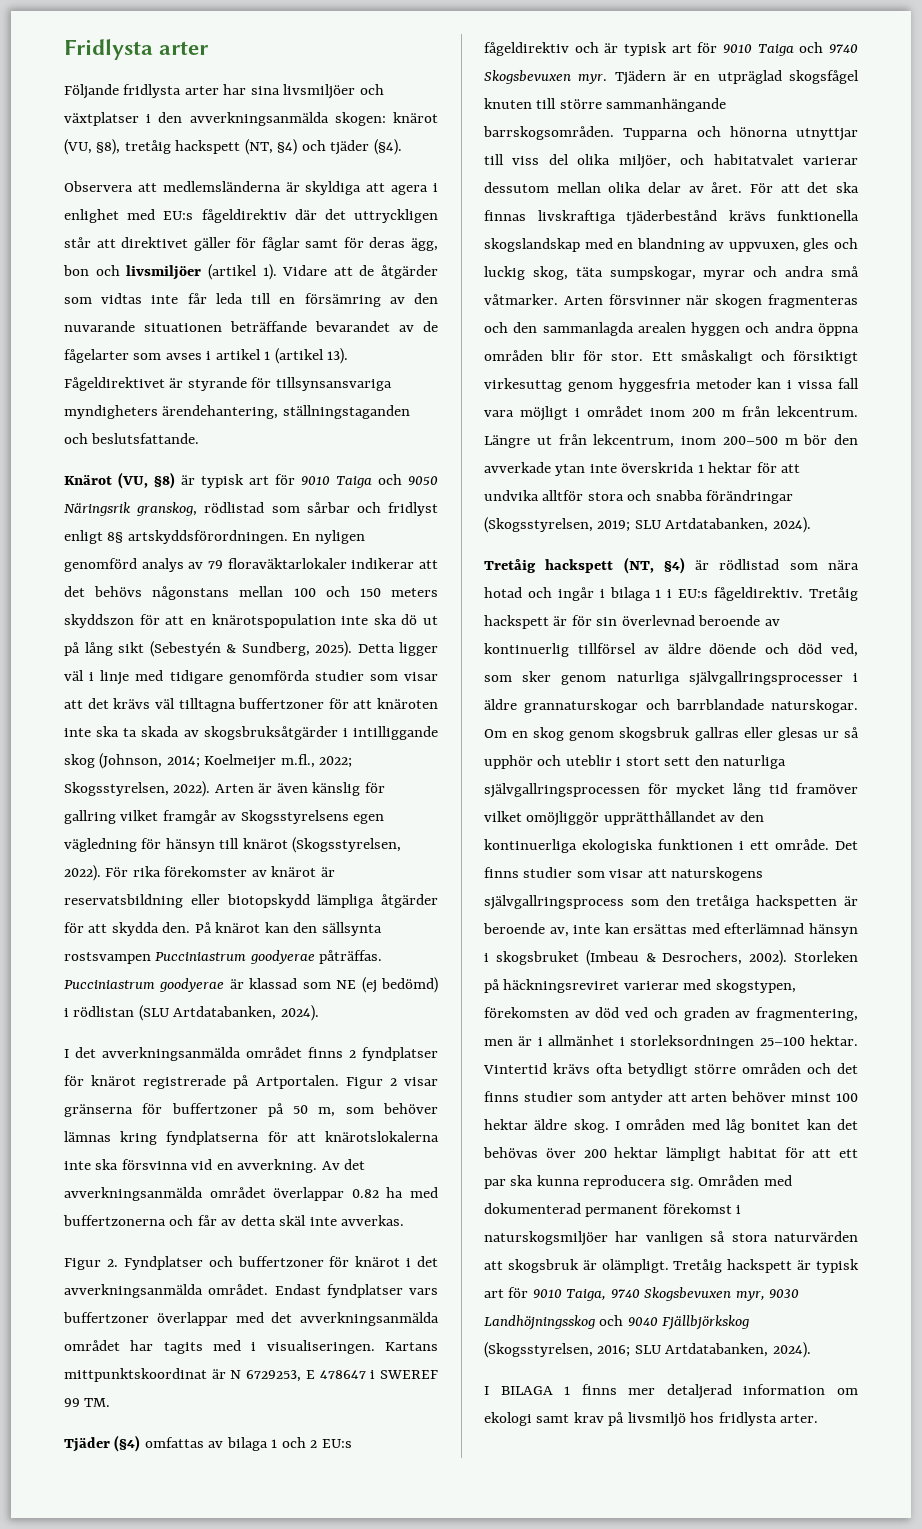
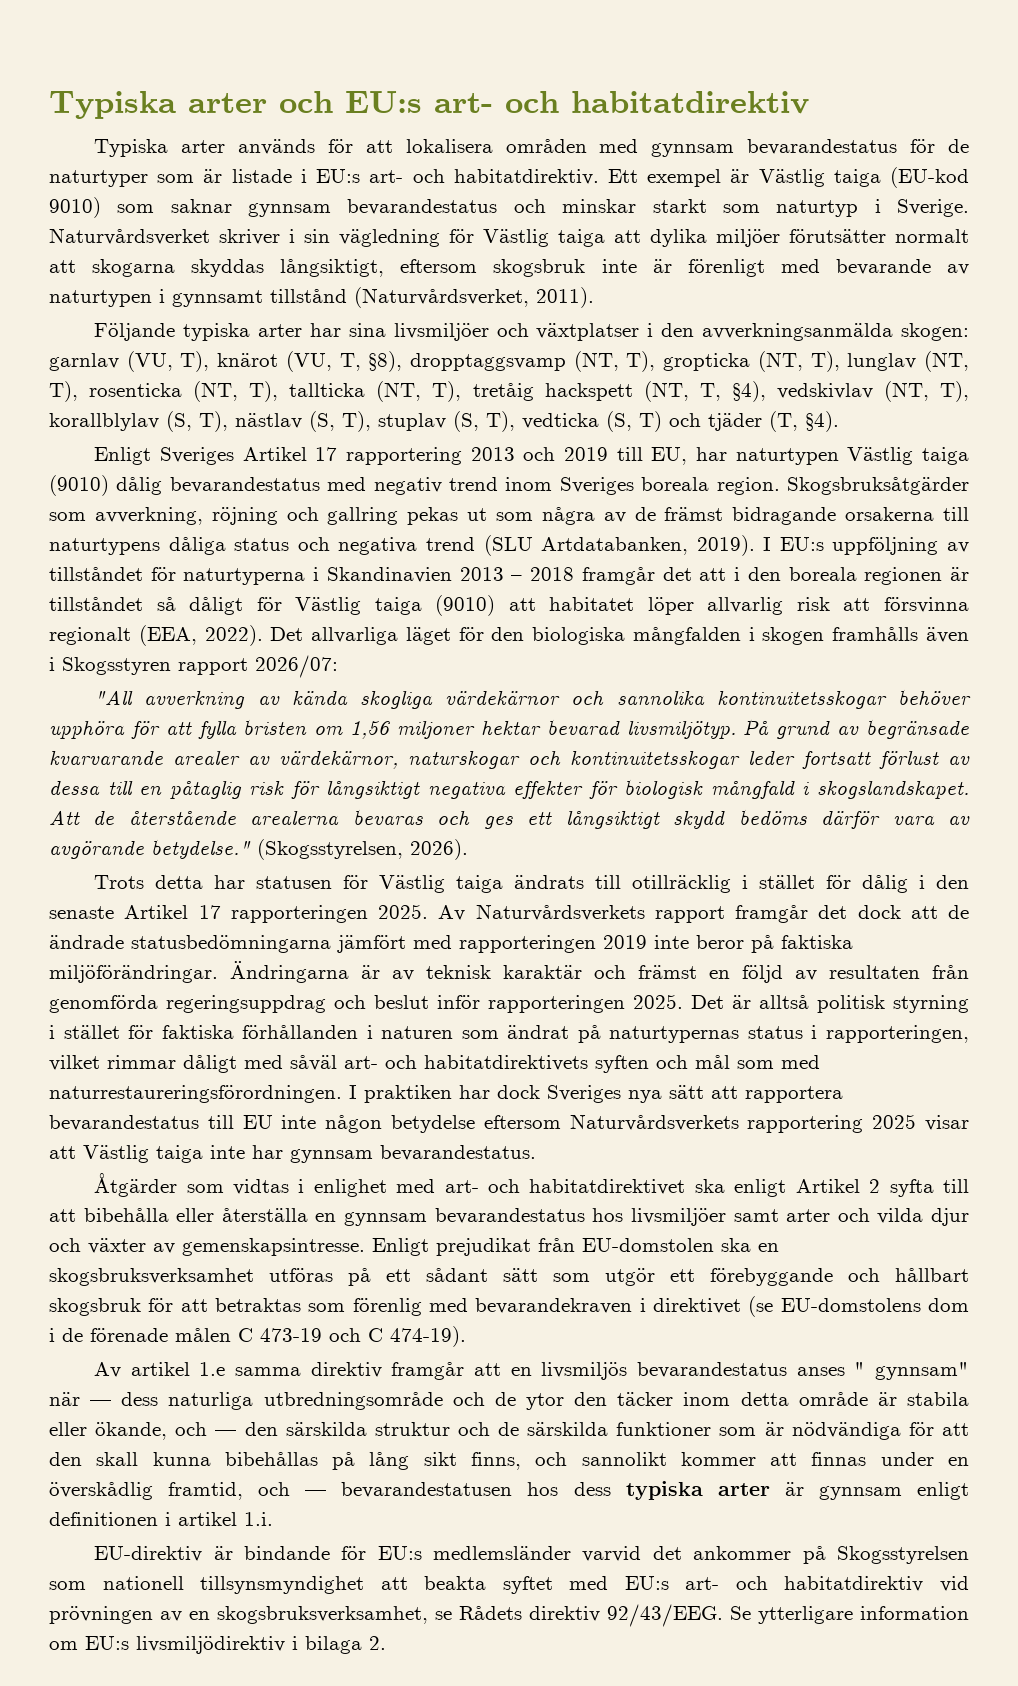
- Fridlysta arter
+ Typiska arter och EU:s art- och habitatdirektiv
+ Typiska arter används för att lokalisera områden med gynnsam bevarandestatus för de naturtyper som är listade i EU:s art- och habitatdirektiv. Ett exempel är Västlig taiga (EU-kod 9010) som saknar gynnsam bevarandestatus och minskar starkt som naturtyp i Sverige. Naturvårdsverket skriver i sin vägledning för Västlig taiga att dylika miljöer förutsätter normalt att skogarna skyddas långsiktigt, eftersom skogsbruk inte är förenligt med bevarande av naturtypen i gynnsamt tillstånd (Naturvårdsverket, 2011).
- Följande fridlysta arter har sina livsmiljöer och växtplatser i den avverkningsanmälda skogen: knärot (VU, §8), tretåig hackspett (NT, §4) och tjäder (§4).
- Observera att medlemsländerna är skyldiga att agera i enlighet med EU:s fågeldirektiv där det uttryckligen står att direktivet gäller för fåglar samt för deras ägg, bon och livsmiljöer (artikel 1). Vidare att de åtgärder som vidtas inte får leda till en försämring av den nuvarande situationen beträffande bevarandet av de fågelarter som avses i artikel 1 (artikel 13). Fågeldirektivet är styrande för tillsynsansvariga myndigheters ärendehantering, ställningstaganden och beslutsfattande.
- Knärot (VU, §8) är typisk art för 9010 Taiga och 9050 Näringsrik granskog, rödlistad som sårbar och fridlyst enligt 8§ artskyddsförordningen. En nyligen genomförd analys av 79 floraväktarlokaler indikerar att det behövs någonstans mellan 100 och 150 meters skyddszon för att en knärotspopulation inte ska dö ut på lång sikt (Sebestyén & Sundberg, 2025). Detta ligger väl i linje med tidigare genomförda studier som visar att det krävs väl tilltagna buffertzoner för att knäroten inte ska ta skada av skogsbruksåtgärder i intilliggande skog (Johnson, 2014; Koelmeijer m.fl., 2022; Skogsstyrelsen, 2022). Arten är även känslig för gallring vilket framgår av Skogsstyrelsens egen vägledning för hänsyn till knärot (Skogsstyrelsen, 2022). För rika förekomster av knärot är reservatsbildning eller biotopskydd lämpliga åtgärder för att skydda den. På knärot kan den sällsynta rostsvampen Pucciniastrum goodyerae påträffas. Pucciniastrum goodyerae är klassad som NE (ej bedömd) i rödlistan (SLU Artdatabanken, 2024).
- I det avverkningsanmälda området finns 2 fyndplatser för knärot registrerade på Artportalen. Figur 2 visar gränserna för buffertzoner på 50 m, som behöver lämnas kring fyndplatserna för att knärotslokalerna inte ska försvinna vid en avverkning. Av det avverkningsanmälda området överlappar 0.82 ha med buffertzonerna och får av detta skäl inte avverkas.
- Figur 2. Fyndplatser och buffertzoner för knärot i det avverkningsanmälda området. Endast fyndplatser vars buffertzoner överlappar med det avverkningsanmälda området har tagits med i visualiseringen. Kartans mittpunktskoordinat är N 6729253, E 478647 i SWEREF 99 TM.
- Tjäder (§4) omfattas av bilaga 1 och 2 EU:s fågeldirektiv och är typisk art för 9010 Taiga och 9740 Skogsbevuxen myr. Tjädern är en utpräglad skogsfågel knuten till större sammanhängande barrskogsområden. Tupparna och hönorna utnyttjar till viss del olika miljöer, och habitatvalet varierar dessutom mellan olika delar av året. För att det ska finnas livskraftiga tjäderbestånd krävs funktionella skogslandskap med en blandning av uppvuxen, gles och luckig skog, täta sumpskogar, myrar och andra små våtmarker. Arten försvinner när skogen fragmenteras och den sammanlagda arealen hyggen och andra öppna områden blir för stor. Ett småskaligt och försiktigt virkesuttag genom hyggesfria metoder kan i vissa fall vara möjligt i området inom 200 m från lekcentrum. Längre ut från lekcentrum, inom 200–500 m bör den avverkade ytan inte överskrida 1 hektar för att undvika alltför stora och snabba förändringar (Skogsstyrelsen, 2019; SLU Artdatabanken, 2024).
- Tretåig hackspett (NT, §4) är rödlistad som nära hotad och ingår i bilaga 1 i EU:s fågeldirektiv. Tretåig hackspett är för sin överlevnad beroende av kontinuerlig tillförsel av äldre döende och död ved, som sker genom naturliga självgallringsprocesser i äldre grannaturskogar och barrblandade naturskogar. Om en skog genom skogsbruk gallras eller glesas ur så upphör och uteblir i stort sett den naturliga självgallringsprocessen för mycket lång tid framöver vilket omöjliggör upprätthållandet av den kontinuerliga ekologiska funktionen i ett område. Det finns studier som visar att naturskogens självgallringsprocess som den tretåiga hackspetten är beroende av, inte kan ersättas med efterlämnad hänsyn i skogsbruket (Imbeau & Desrochers, 2002). Storleken på häckningsreviret varierar med skogstypen, förekomsten av död ved och graden av fragmentering, men är i allmänhet i storleksordningen 25–100 hektar. Vintertid krävs ofta betydligt större områden och det finns studier som antyder att arten behöver minst 100 hektar äldre skog. I områden med låg bonitet kan det behövas över 200 hektar lämpligt habitat för att ett par ska kunna reproducera sig. Områden med dokumenterad permanent förekomst i naturskogsmiljöer har vanligen så stora naturvärden att skogsbruk är olämpligt. Tretåig hackspett är typisk art för 9010 Taiga, 9740 Skogsbevuxen myr, 9030 Landhöjningsskog och 9040 Fjällbjörkskog (Skogsstyrelsen, 2016; SLU Artdatabanken, 2024).
- I BILAGA 1 finns mer detaljerad information om ekologi samt krav på livsmiljö hos fridlysta arter.
+ Följande typiska arter har sina livsmiljöer och växtplatser i den avverkningsanmälda skogen: garnlav (VU, T), knärot (VU, T, §8), dropptaggsvamp (NT, T), gropticka (NT, T), lunglav (NT, T), rosenticka (NT, T), tallticka (NT, T), tretåig hackspett (NT, T, §4), vedskivlav (NT, T), korallblylav (S, T), nästlav (S, T), stuplav (S, T), vedticka (S, T) och tjäder (T, §4).
+ Enligt Sveriges Artikel 17 rapportering 2013 och 2019 till EU, har naturtypen Västlig taiga (9010) dålig bevarandestatus med negativ trend inom Sveriges boreala region. Skogsbruksåtgärder som avverkning, röjning och gallring pekas ut som några av de främst bidragande orsakerna till naturtypens dåliga status och negativa trend (SLU Artdatabanken, 2019). I EU:s uppföljning av tillståndet för naturtyperna i Skandinavien 2013 – 2018 framgår det att i den boreala regionen är tillståndet så dåligt för Västlig taiga (9010) att habitatet löper allvarlig risk att försvinna regionalt (EEA, 2022). Det allvarliga läget för den biologiska mångfalden i skogen framhålls även i Skogsstyren rapport 2026/07:
+ "All avverkning av kända skogliga värdekärnor och sannolika kontinuitetsskogar behöver upphöra för att fylla bristen om 1,56 miljoner hektar bevarad livsmiljötyp. På grund av begränsade kvarvarande arealer av värdekärnor, naturskogar och kontinuitetsskogar leder fortsatt förlust av dessa till en påtaglig risk för långsiktigt negativa effekter för biologisk mångfald i skogslandskapet. Att de återstående arealerna bevaras och ges ett långsiktigt skydd bedöms därför vara av avgörande betydelse." (Skogsstyrelsen, 2026).
+ Trots detta har statusen för Västlig taiga ändrats till otillräcklig i stället för dålig i den senaste Artikel 17 rapporteringen 2025. Av Naturvårdsverkets rapport framgår det dock att de ändrade statusbedömningarna jämfört med rapporteringen 2019 inte beror på faktiska miljöförändringar. Ändringarna är av teknisk karaktär och främst en följd av resultaten från genomförda regeringsuppdrag och beslut inför rapporteringen 2025. Det är alltså politisk styrning i stället för faktiska förhållanden i naturen som ändrat på naturtypernas status i rapporteringen, vilket rimmar dåligt med såväl art- och habitatdirektivets syften och mål som med naturrestaureringsförordningen. I praktiken har dock Sveriges nya sätt att rapportera bevarandestatus till EU inte någon betydelse eftersom Naturvårdsverkets rapportering 2025 visar att Västlig taiga inte har gynnsam bevarandestatus.
+ Åtgärder som vidtas i enlighet med art- och habitatdirektivet ska enligt Artikel 2 syfta till att bibehålla eller återställa en gynnsam bevarandestatus hos livsmiljöer samt arter och vilda djur och växter av gemenskapsintresse. Enligt prejudikat från EU-domstolen ska en skogsbruksverksamhet utföras på ett sådant sätt som utgör ett förebyggande och hållbart skogsbruk för att betraktas som förenlig med bevarandekraven i direktivet (se EU-domstolens dom i de förenade målen C 473-19 och C 474-19).
+ Av artikel 1.e samma direktiv framgår att en livsmiljös bevarandestatus anses " gynnsam" när — dess naturliga utbredningsområde och de ytor den täcker inom detta område är stabila eller ökande, och — den särskilda struktur och de särskilda funktioner som är nödvändiga för att den skall kunna bibehållas på lång sikt finns, och sannolikt kommer att finnas under en överskådlig framtid, och — bevarandestatusen hos dess typiska arter är gynnsam enligt definitionen i artikel 1.i.
+ EU-direktiv är bindande för EU:s medlemsländer varvid det ankommer på Skogsstyrelsen som nationell tillsynsmyndighet att beakta syftet med EU:s art- och habitatdirektiv vid prövningen av en skogsbruksverksamhet, se Rådets direktiv 92/43/EEG. Se ytterligare information om EU:s livsmiljödirektiv i bilaga 2.

